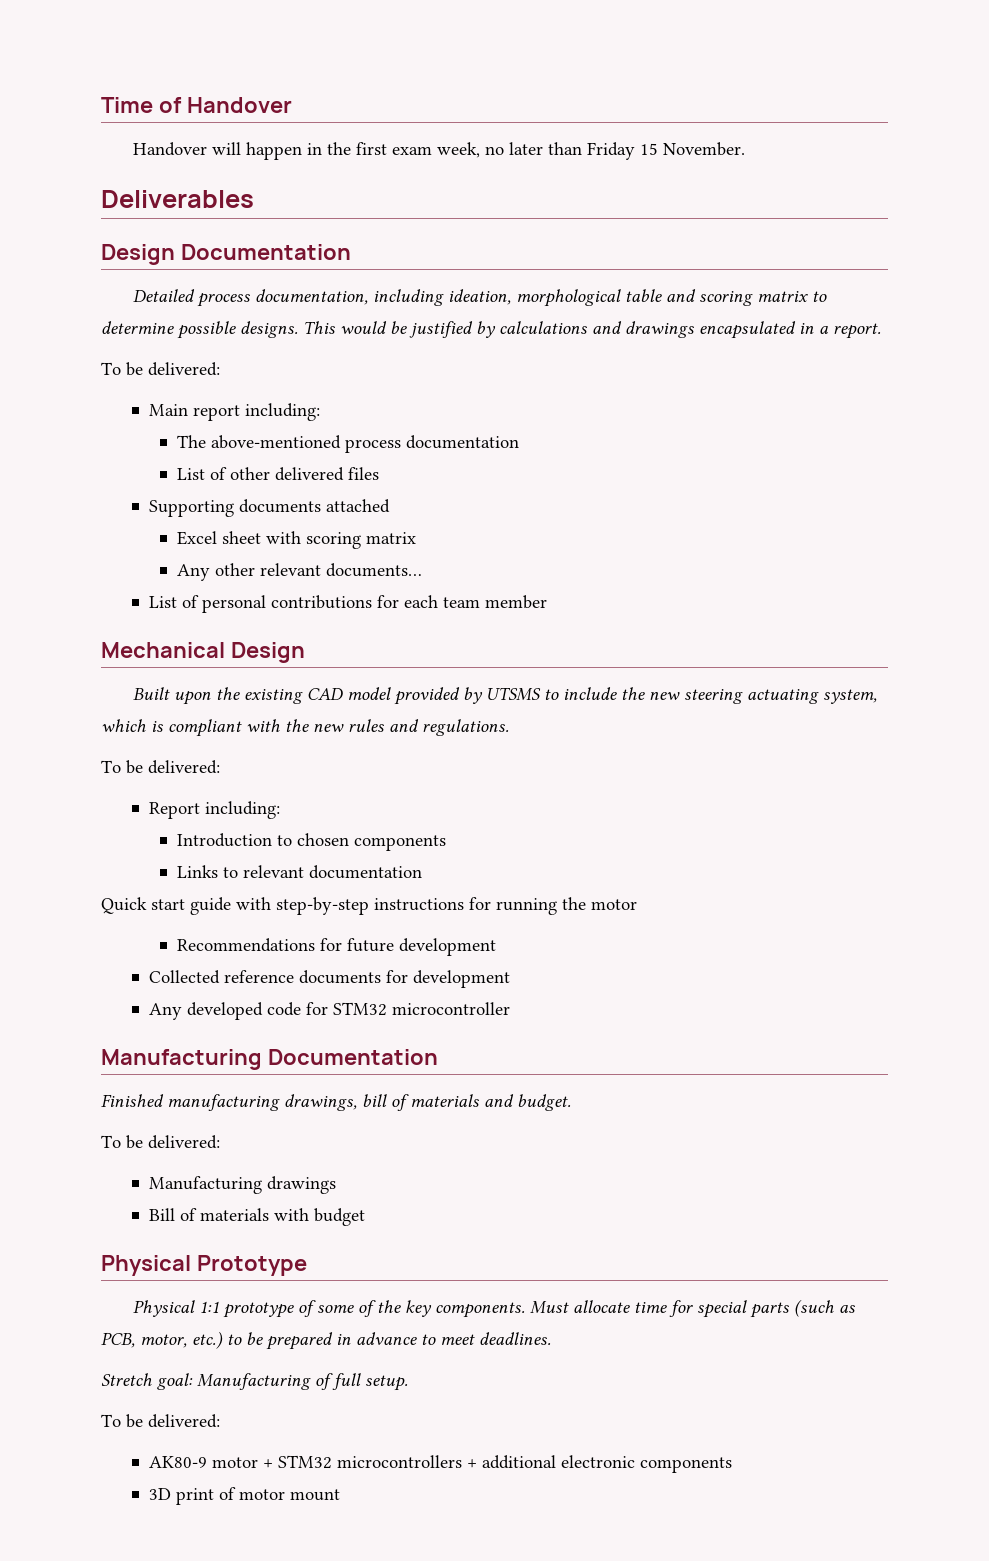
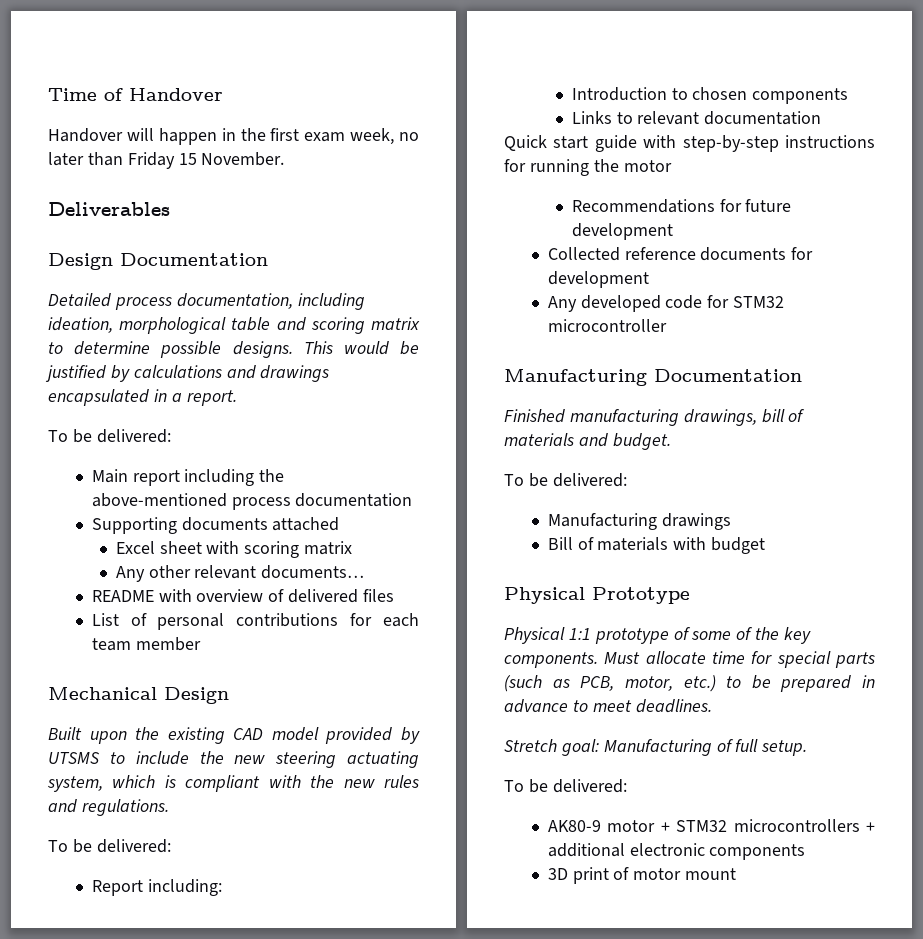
- Main report including:
- The above-mentioned process documentation
+ Main report including the above-mentioned process documentation
- List of other delivered files
+ README with overview of delivered files

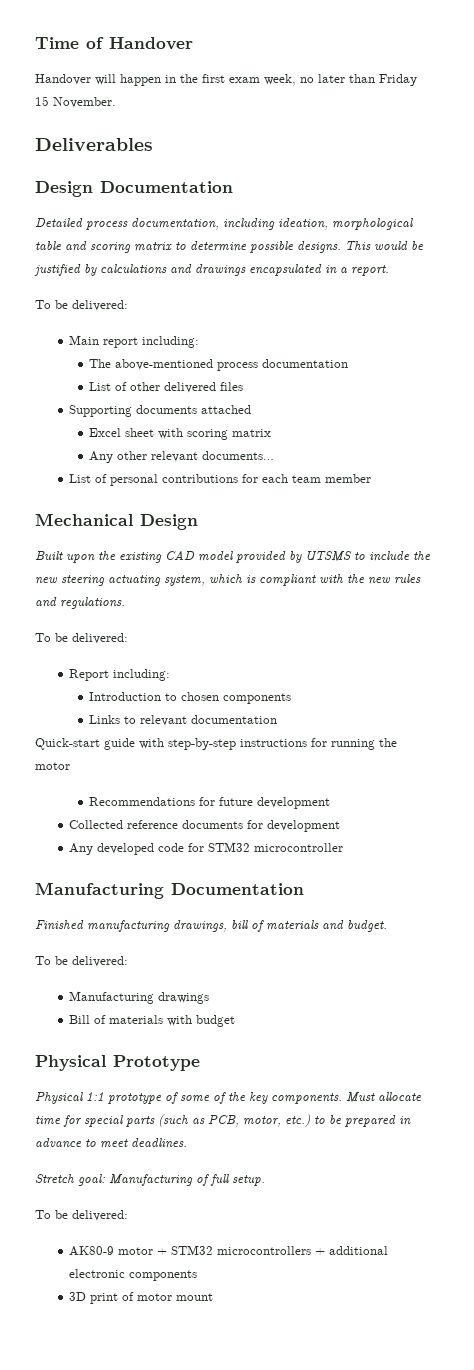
- Main report including the above-mentioned process documentation
+ Main report including:
+ The above-mentioned process documentation
+ List of other delivered files
- README with overview of delivered files
- Quick start guide with step-by-step instructions for running the motor
+ Quick-start guide with step-by-step instructions for running the motor

